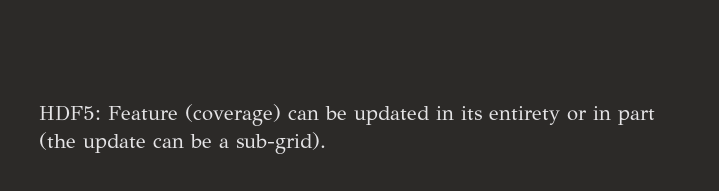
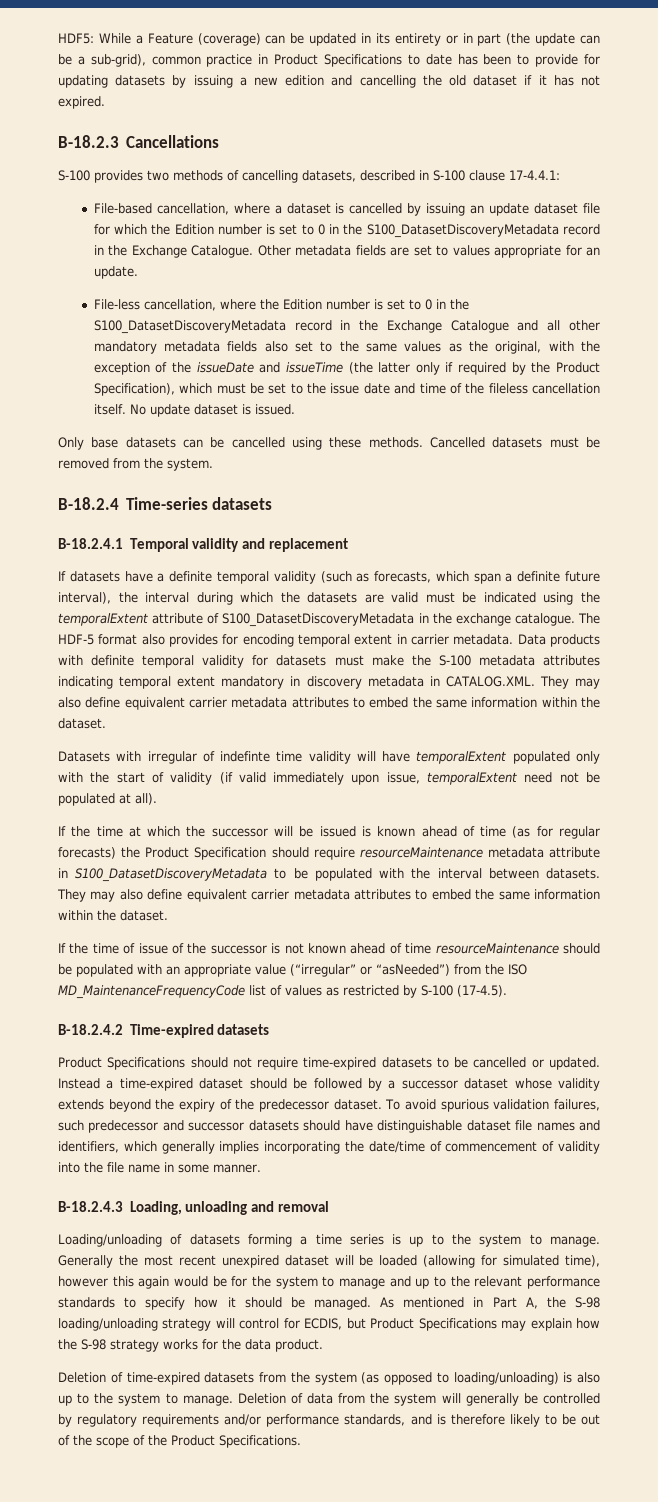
- HDF5: Feature (coverage) can be updated in its entirety or in part (the update can be a sub-grid).
+ HDF5: While a Feature (coverage) can be updated in its entirety or in part (the update can be a sub-grid), common practice in Product Specifications to date has been to provide for updating datasets by issuing a new edition and cancelling the old dataset if it has not expired.
+ B-18.2.3 Cancellations
+ S-100 provides two methods of cancelling datasets, described in S-100 clause 17-4.4.1:
+ File-based cancellation, where a dataset is cancelled by issuing an update dataset file for which the Edition number is set to 0 in the S100_DatasetDiscoveryMetadata record in the Exchange Catalogue. Other metadata fields are set to values appropriate for an update.
+ File-less cancellation, where the Edition number is set to 0 in the S100_DatasetDiscoveryMetadata record in the Exchange Catalogue and all other mandatory metadata fields also set to the same values as the original, with the exception of the issueDate and issueTime (the latter only if required by the Product Specification), which must be set to the issue date and time of the fileless cancellation itself. No update dataset is issued.
+ Only base datasets can be cancelled using these methods. Cancelled datasets must be removed from the system.
+ B-18.2.4 Time-series datasets
+ B-18.2.4.1 Temporal validity and replacement
+ If datasets have a definite temporal validity (such as forecasts, which span a definite future interval), the interval during which the datasets are valid must be indicated using the temporalExtent attribute of S100_DatasetDiscoveryMetadata in the exchange catalogue. The HDF-5 format also provides for encoding temporal extent in carrier metadata. Data products with definite temporal validity for datasets must make the S-100 metadata attributes indicating temporal extent mandatory in discovery metadata in CATALOG.XML. They may also define equivalent carrier metadata attributes to embed the same information within the dataset.
+ Datasets with irregular of indefinte time validity will have temporalExtent populated only with the start of validity (if valid immediately upon issue, temporalExtent need not be populated at all).
+ If the time at which the successor will be issued is known ahead of time (as for regular forecasts) the Product Specification should require resourceMaintenance metadata attribute in S100_DatasetDiscoveryMetadata to be populated with the interval between datasets. They may also define equivalent carrier metadata attributes to embed the same information within the dataset.
+ If the time of issue of the successor is not known ahead of time resourceMaintenance should be populated with an appropriate value (“irregular” or “asNeeded”) from the ISO MD_MaintenanceFrequencyCode list of values as restricted by S-100 (17-4.5).
+ B-18.2.4.2 Time-expired datasets
+ Product Specifications should not require time-expired datasets to be cancelled or updated. Instead a time-expired dataset should be followed by a successor dataset whose validity extends beyond the expiry of the predecessor dataset. To avoid spurious validation failures, such predecessor and successor datasets should have distinguishable dataset file names and identifiers, which generally implies incorporating the date/time of commencement of validity into the file name in some manner.
+ B-18.2.4.3 Loading, unloading and removal
+ Loading/unloading of datasets forming a time series is up to the system to manage. Generally the most recent unexpired dataset will be loaded (allowing for simulated time), however this again would be for the system to manage and up to the relevant performance standards to specify how it should be managed. As mentioned in Part A, the S-98 loading/unloading strategy will control for ECDIS, but Product Specifications may explain how the S-98 strategy works for the data product.
+ Deletion of time-expired datasets from the system (as opposed to loading/unloading) is also up to the system to manage. Deletion of data from the system will generally be controlled by regulatory requirements and/or performance standards, and is therefore likely to be out of the scope of the Product Specifications.

